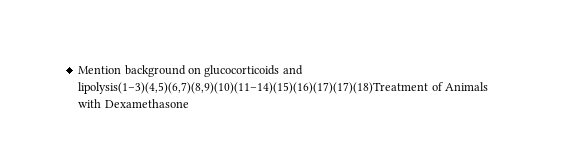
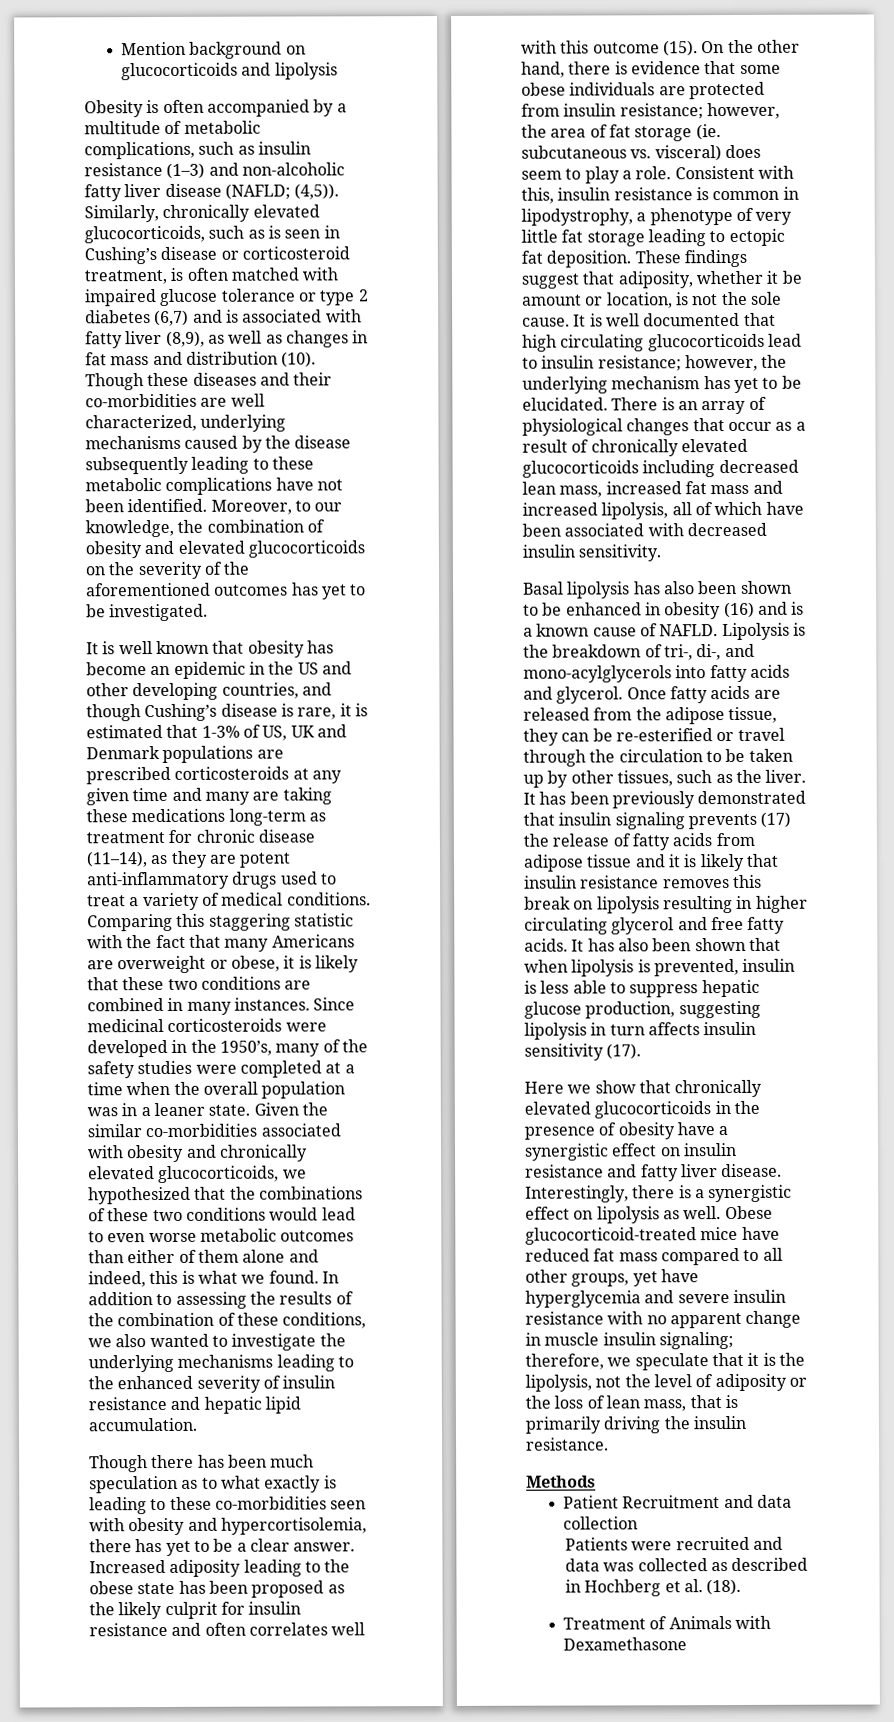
- Mention background on glucocorticoids and lipolysis(1–3)(4,5)(6,7)(8,9)(10)(11–14)(15)(16)(17)(17)(18)Treatment of Animals with Dexamethasone
+ Mention background on glucocorticoids and lipolysis
+ Obesity is often accompanied by a multitude of metabolic complications, such as insulin resistance (1–3) and non-alcoholic fatty liver disease (NAFLD; (4,5)). Similarly, chronically elevated glucocorticoids, such as is seen in Cushing’s disease or corticosteroid treatment, is often matched with impaired glucose tolerance or type 2 diabetes (6,7) and is associated with fatty liver (8,9), as well as changes in fat mass and distribution (10). Though these diseases and their co-morbidities are well characterized, underlying mechanisms caused by the disease subsequently leading to these metabolic complications have not been identified. Moreover, to our knowledge, the combination of obesity and elevated glucocorticoids on the severity of the aforementioned outcomes has yet to be investigated.
+ It is well known that obesity has become an epidemic in the US and other developing countries, and though Cushing’s disease is rare, it is estimated that 1-3% of US, UK and Denmark populations are prescribed corticosteroids at any given time and many are taking these medications long-term as treatment for chronic disease (11–14), as they are potent anti-inflammatory drugs used to treat a variety of medical conditions. Comparing this staggering statistic with the fact that many Americans are overweight or obese, it is likely that these two conditions are combined in many instances. Since medicinal corticosteroids were developed in the 1950’s, many of the safety studies were completed at a time when the overall population was in a leaner state. Given the similar co-morbidities associated with obesity and chronically elevated glucocorticoids, we hypothesized that the combinations of these two conditions would lead to even worse metabolic outcomes than either of them alone and indeed, this is what we found. In addition to assessing the results of the combination of these conditions, we also wanted to investigate the underlying mechanisms leading to the enhanced severity of insulin resistance and hepatic lipid accumulation.
+ Though there has been much speculation as to what exactly is leading to these co-morbidities seen with obesity and hypercortisolemia, there has yet to be a clear answer. Increased adiposity leading to the obese state has been proposed as the likely culprit for insulin resistance and often correlates well with this outcome (15). On the other hand, there is evidence that some obese individuals are protected from insulin resistance; however, the area of fat storage (ie. subcutaneous vs. visceral) does seem to play a role. Consistent with this, insulin resistance is common in lipodystrophy, a phenotype of very little fat storage leading to ectopic fat deposition. These findings suggest that adiposity, whether it be amount or location, is not the sole cause. It is well documented that high circulating glucocorticoids lead to insulin resistance; however, the underlying mechanism has yet to be elucidated. There is an array of physiological changes that occur as a result of chronically elevated glucocorticoids including decreased lean mass, increased fat mass and increased lipolysis, all of which have been associated with decreased insulin sensitivity.
+ Basal lipolysis has also been shown to be enhanced in obesity (16) and is a known cause of NAFLD. Lipolysis is the breakdown of tri-, di-, and mono-acylglycerols into fatty acids and glycerol. Once fatty acids are released from the adipose tissue, they can be re-esterified or travel through the circulation to be taken up by other tissues, such as the liver. It has been previously demonstrated that insulin signaling prevents (17) the release of fatty acids from adipose tissue and it is likely that insulin resistance removes this break on lipolysis resulting in higher circulating glycerol and free fatty acids. It has also been shown that when lipolysis is prevented, insulin is less able to suppress hepatic glucose production, suggesting lipolysis in turn affects insulin sensitivity (17).
+ Here we show that chronically elevated glucocorticoids in the presence of obesity have a synergistic effect on insulin resistance and fatty liver disease. Interestingly, there is a synergistic effect on lipolysis as well. Obese glucocorticoid-treated mice have reduced fat mass compared to all other groups, yet have hyperglycemia and severe insulin resistance with no apparent change in muscle insulin signaling; therefore, we speculate that it is the lipolysis, not the level of adiposity or the loss of lean mass, that is primarily driving the insulin resistance.
+ Methods
+ Patient Recruitment and data collection
+ Patients were recruited and data was collected as described in Hochberg et al. (18).
+ Treatment of Animals with Dexamethasone

